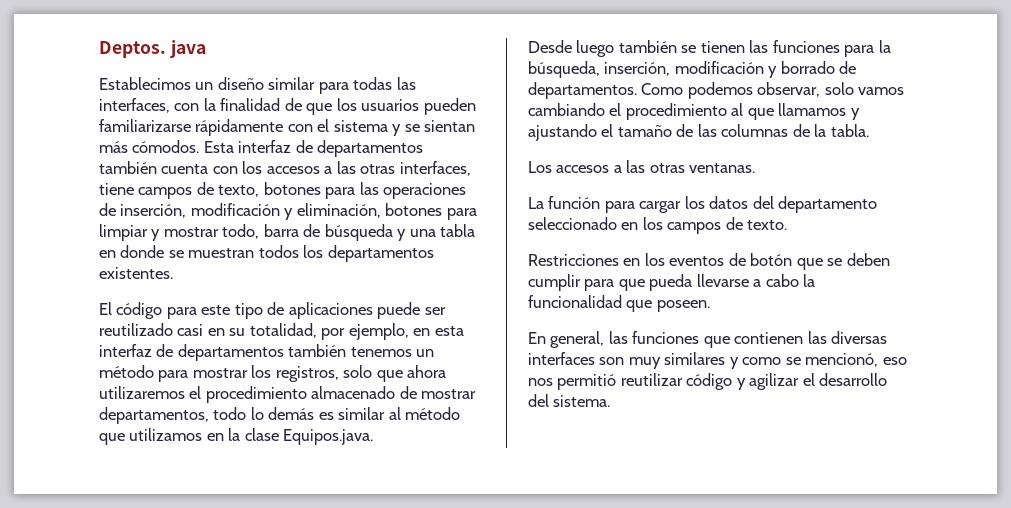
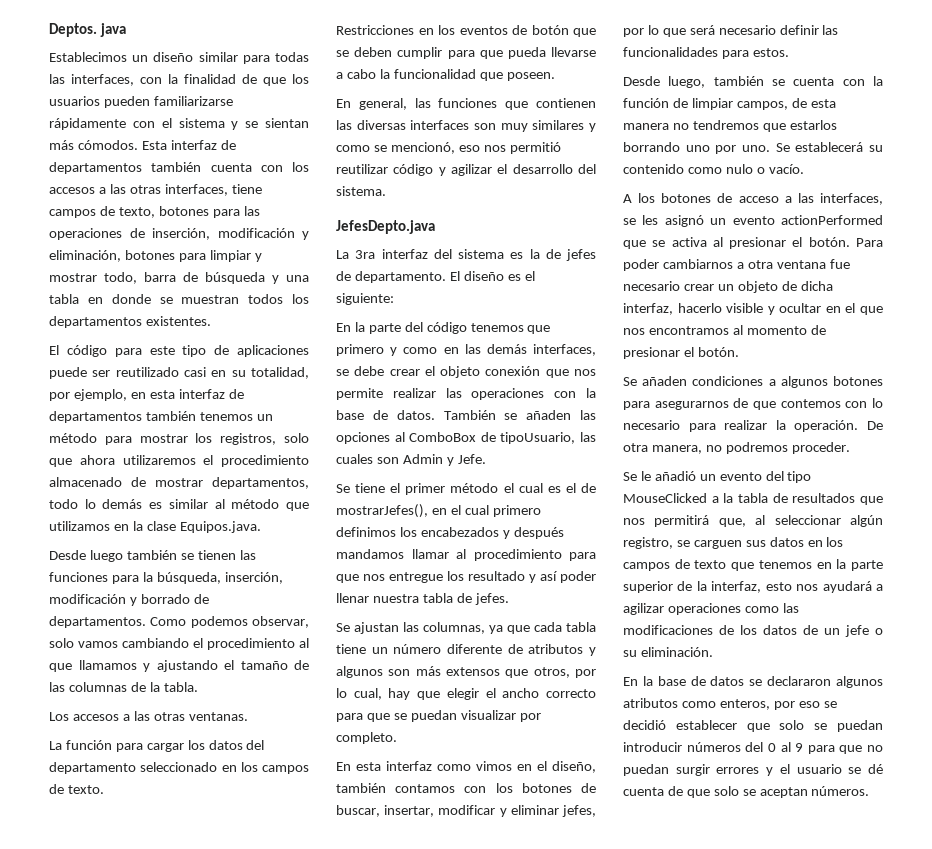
+ JefesDepto.java
+ La 3ra interfaz del sistema es la de jefes de departamento. El diseño es el siguiente:
+ En la parte del código tenemos que primero y como en las demás interfaces, se debe crear el objeto conexión que nos permite realizar las operaciones con la base de datos. También se añaden las opciones al ComboBox de tipoUsuario, las cuales son Admin y Jefe.
+ Se tiene el primer método el cual es el de mostrarJefes(), en el cual primero definimos los encabezados y después mandamos llamar al procedimiento para que nos entregue los resultado y así poder llenar nuestra tabla de jefes.
+ Se ajustan las columnas, ya que cada tabla tiene un número diferente de atributos y algunos son más extensos que otros, por lo cual, hay que elegir el ancho correcto para que se puedan visualizar por completo.
+ En esta interfaz como vimos en el diseño, también contamos con los botones de buscar, insertar, modificar y eliminar jefes, por lo que será necesario definir las funcionalidades para estos.
+ Desde luego, también se cuenta con la función de limpiar campos, de esta manera no tendremos que estarlos borrando uno por uno. Se establecerá su contenido como nulo o vacío.
+ A los botones de acceso a las interfaces, se les asignó un evento actionPerformed que se activa al presionar el botón. Para poder cambiarnos a otra ventana fue necesario crear un objeto de dicha interfaz, hacerlo visible y ocultar en el que nos encontramos al momento de presionar el botón.
+ Se añaden condiciones a algunos botones para asegurarnos de que contemos con lo necesario para realizar la operación. De otra manera, no podremos proceder.
+ Se le añadió un evento del tipo MouseClicked a la tabla de resultados que nos permitirá que, al seleccionar algún registro, se carguen sus datos en los campos de texto que tenemos en la parte superior de la interfaz, esto nos ayudará a agilizar operaciones como las modificaciones de los datos de un jefe o su eliminación.
+ En la base de datos se declararon algunos atributos como enteros, por eso se decidió establecer que solo se puedan introducir números del 0 al 9 para que no puedan surgir errores y el usuario se dé cuenta de que solo se aceptan números.

